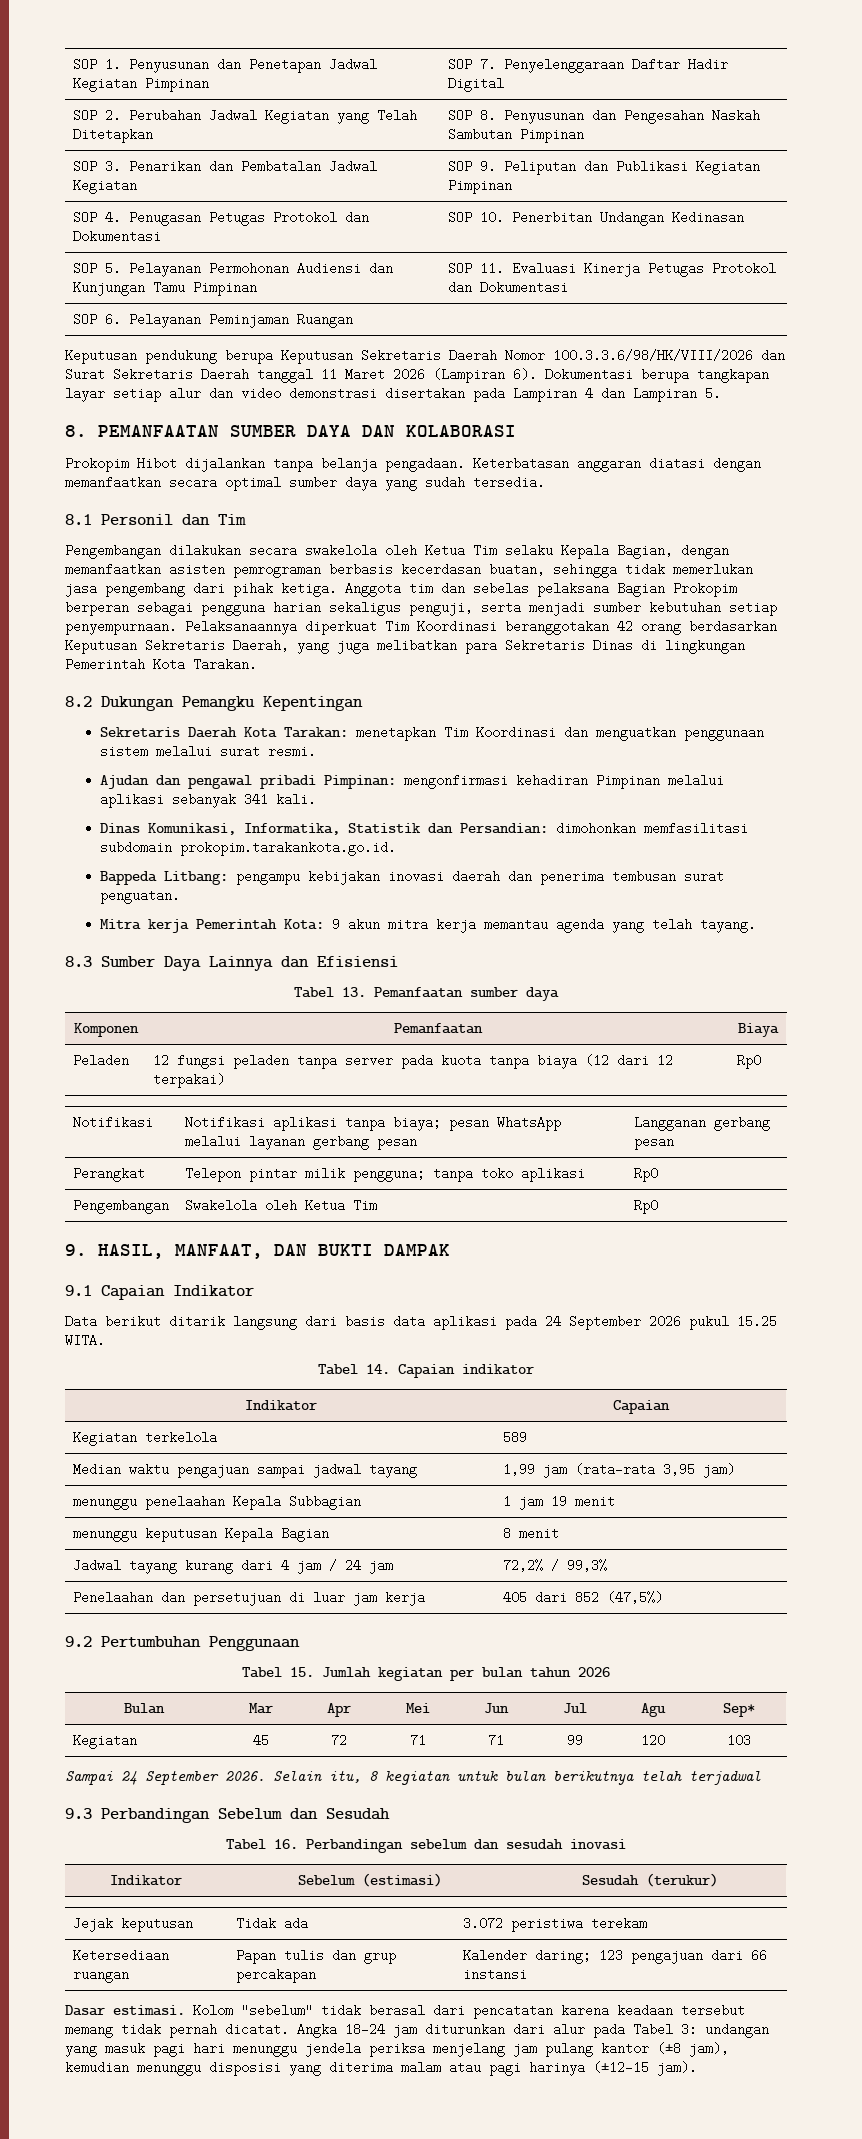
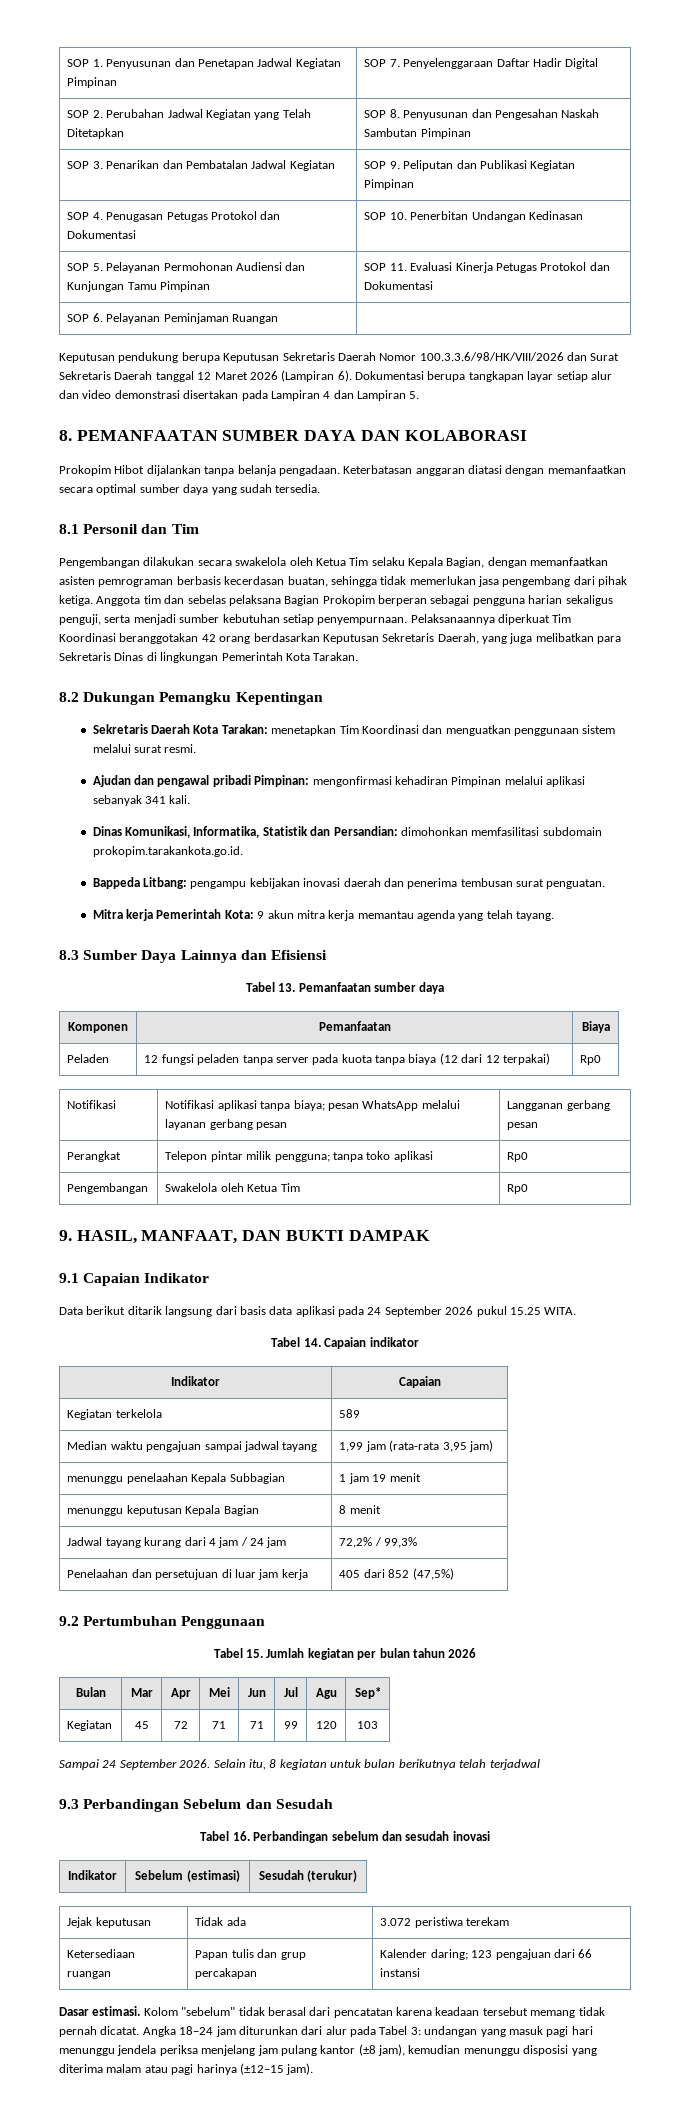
- Keputusan pendukung berupa Keputusan Sekretaris Daerah Nomor 100.3.3.6/98/HK/VIII/2026 dan Surat Sekretaris Daerah tanggal 11 Maret 2026 (Lampiran 6).
+ Keputusan pendukung berupa Keputusan Sekretaris Daerah Nomor 100.3.3.6/98/HK/VIII/2026 dan Surat Sekretaris Daerah tanggal 12 Maret 2026 (Lampiran 6).

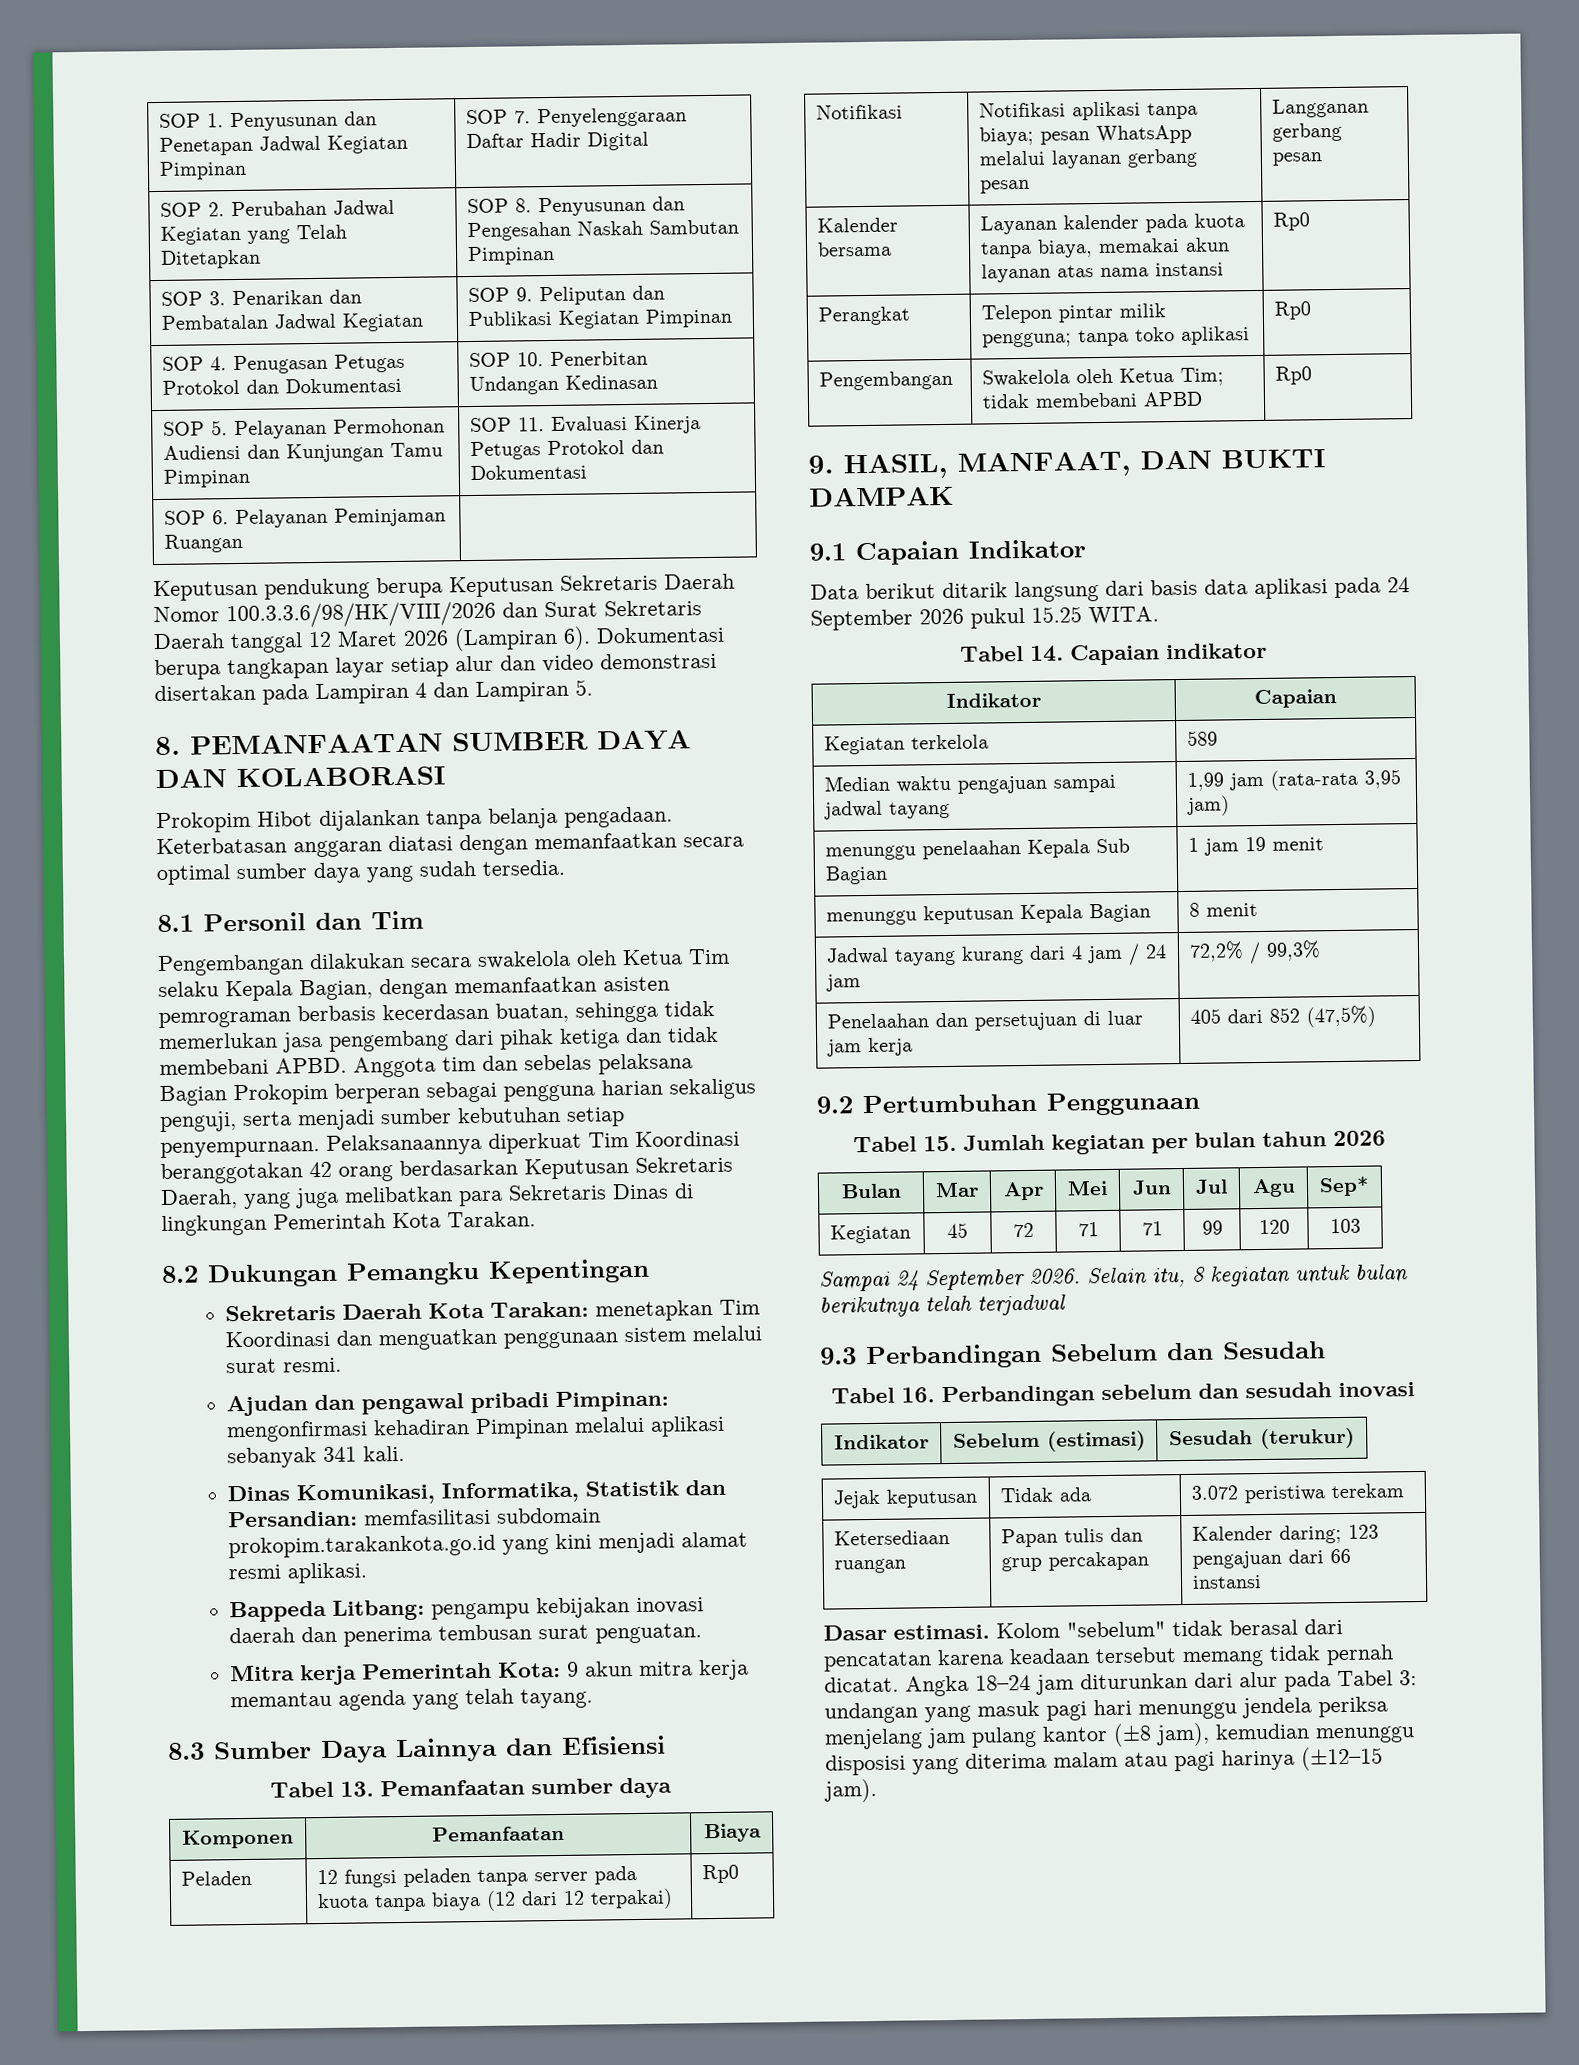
- Pengembangan dilakukan secara swakelola oleh Ketua Tim selaku Kepala Bagian, dengan memanfaatkan asisten pemrograman berbasis kecerdasan buatan, sehingga tidak memerlukan jasa pengembang dari pihak ketiga.
+ Pengembangan dilakukan secara swakelola oleh Ketua Tim selaku Kepala Bagian, dengan memanfaatkan asisten pemrograman berbasis kecerdasan buatan, sehingga tidak memerlukan jasa pengembang dari pihak ketiga dan tidak membebani APBD.
- Dinas Komunikasi, Informatika, Statistik dan Persandian: dimohonkan memfasilitasi subdomain prokopim.tarakankota.go.id.
+ Dinas Komunikasi, Informatika, Statistik dan Persandian: memfasilitasi subdomain prokopim.tarakankota.go.id yang kini menjadi alamat resmi aplikasi.
+ Kalender bersama | Layanan kalender pada kuota tanpa biaya, memakai akun layanan atas nama instansi | Rp0
- Pengembangan | Swakelola oleh Ketua Tim | Rp0
+ Pengembangan | Swakelola oleh Ketua Tim; tidak membebani APBD | Rp0
- menunggu penelaahan Kepala Subbagian | 1 jam 19 menit
+ menunggu penelaahan Kepala Sub Bagian | 1 jam 19 menit

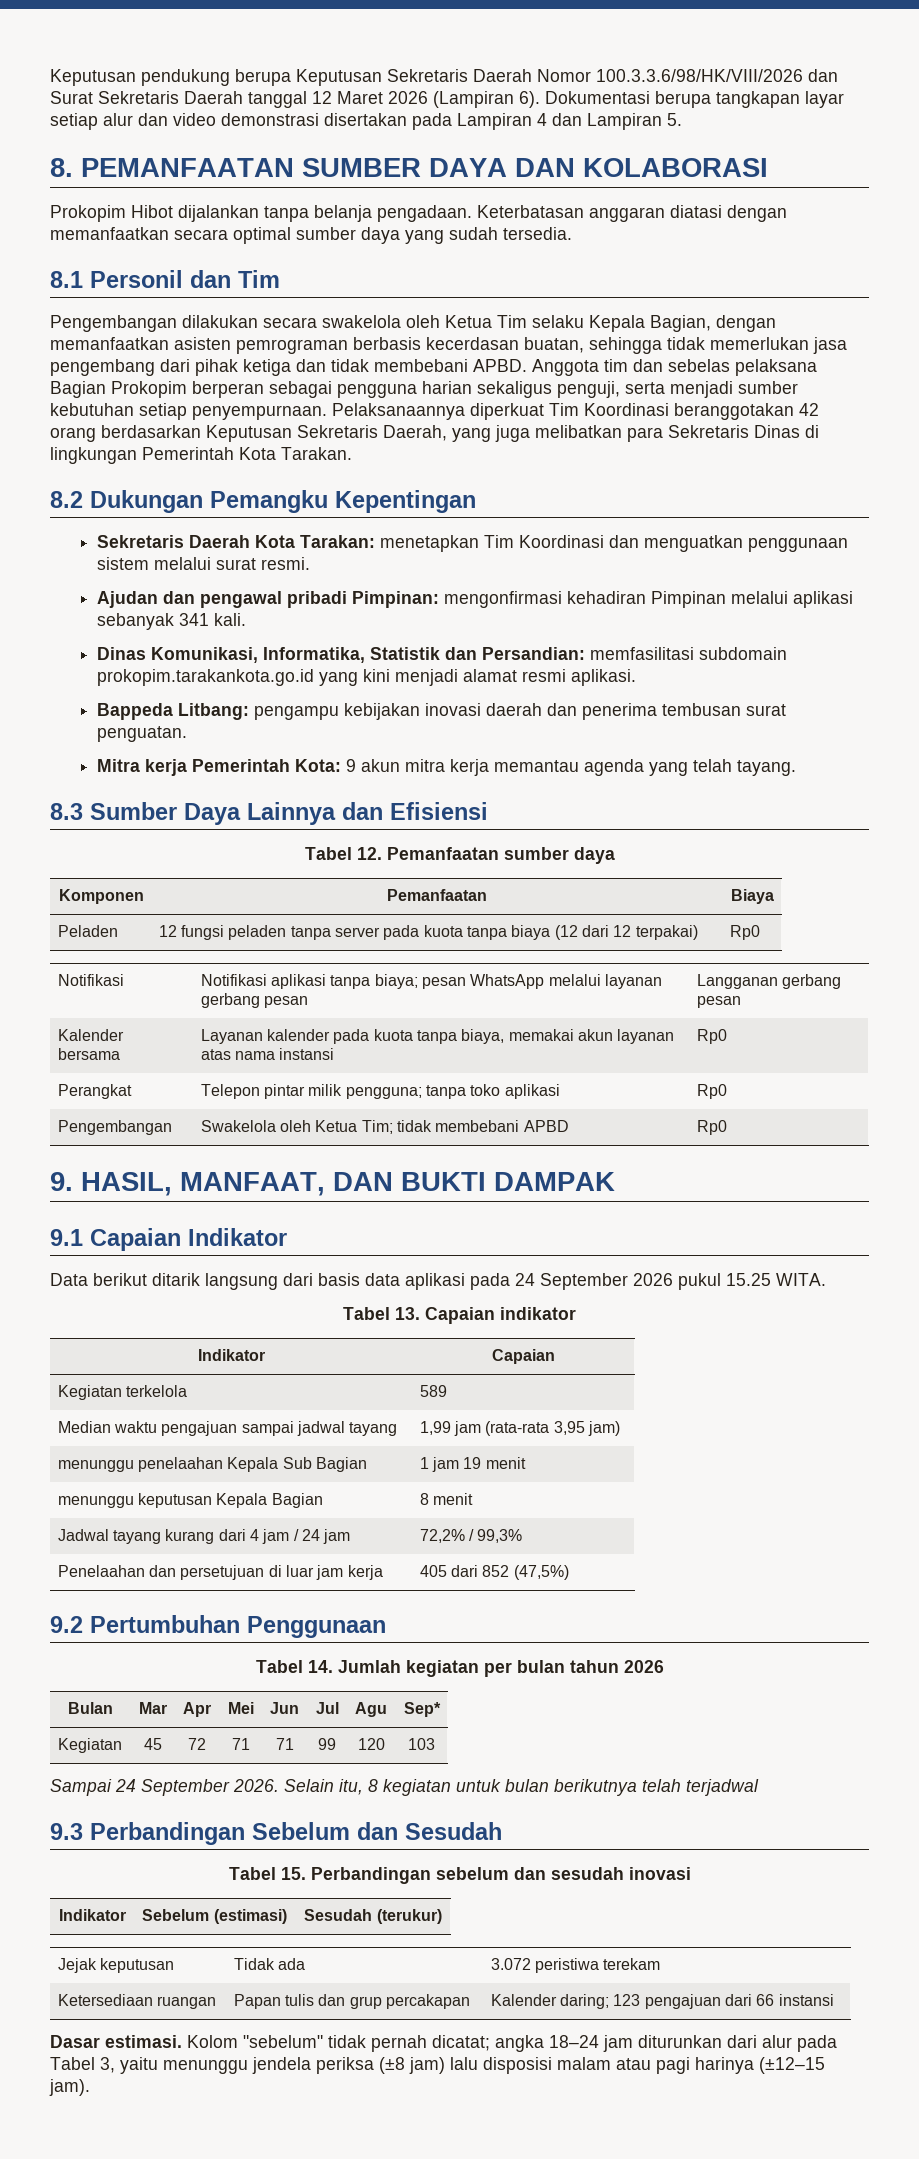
- SOP 1. Penyusunan dan Penetapan Jadwal Kegiatan Pimpinan | SOP 7. Penyelenggaraan Daftar Hadir Digital
- SOP 2. Perubahan Jadwal Kegiatan yang Telah Ditetapkan | SOP 8. Penyusunan dan Pengesahan Naskah Sambutan Pimpinan
- SOP 3. Penarikan dan Pembatalan Jadwal Kegiatan | SOP 9. Peliputan dan Publikasi Kegiatan Pimpinan
- SOP 4. Penugasan Petugas Protokol dan Dokumentasi | SOP 10. Penerbitan Undangan Kedinasan
- SOP 5. Pelayanan Permohonan Audiensi dan Kunjungan Tamu Pimpinan | SOP 11. Evaluasi Kinerja Petugas Protokol dan Dokumentasi
- SOP 6. Pelayanan Peminjaman Ruangan |
- Tabel 13. Pemanfaatan sumber daya
+ Tabel 12. Pemanfaatan sumber daya
- Tabel 14. Capaian indikator
+ Tabel 13. Capaian indikator
- Tabel 15. Jumlah kegiatan per bulan tahun 2026
+ Tabel 14. Jumlah kegiatan per bulan tahun 2026
- Tabel 16. Perbandingan sebelum dan sesudah inovasi
+ Tabel 15. Perbandingan sebelum dan sesudah inovasi
- Kolom "sebelum" tidak berasal dari pencatatan karena keadaan tersebut memang tidak pernah dicatat. Angka 18–24 jam diturunkan dari alur pada Tabel 3: undangan yang masuk pagi hari menunggu jendela periksa menjelang jam pulang kantor (±8 jam), kemudian menunggu disposisi yang diterima malam atau pagi harinya (±12–15 jam).
+ Kolom "sebelum" tidak pernah dicatat; angka 18–24 jam diturunkan dari alur pada Tabel 3, yaitu menunggu jendela periksa (±8 jam) lalu disposisi malam atau pagi harinya (±12–15 jam).

